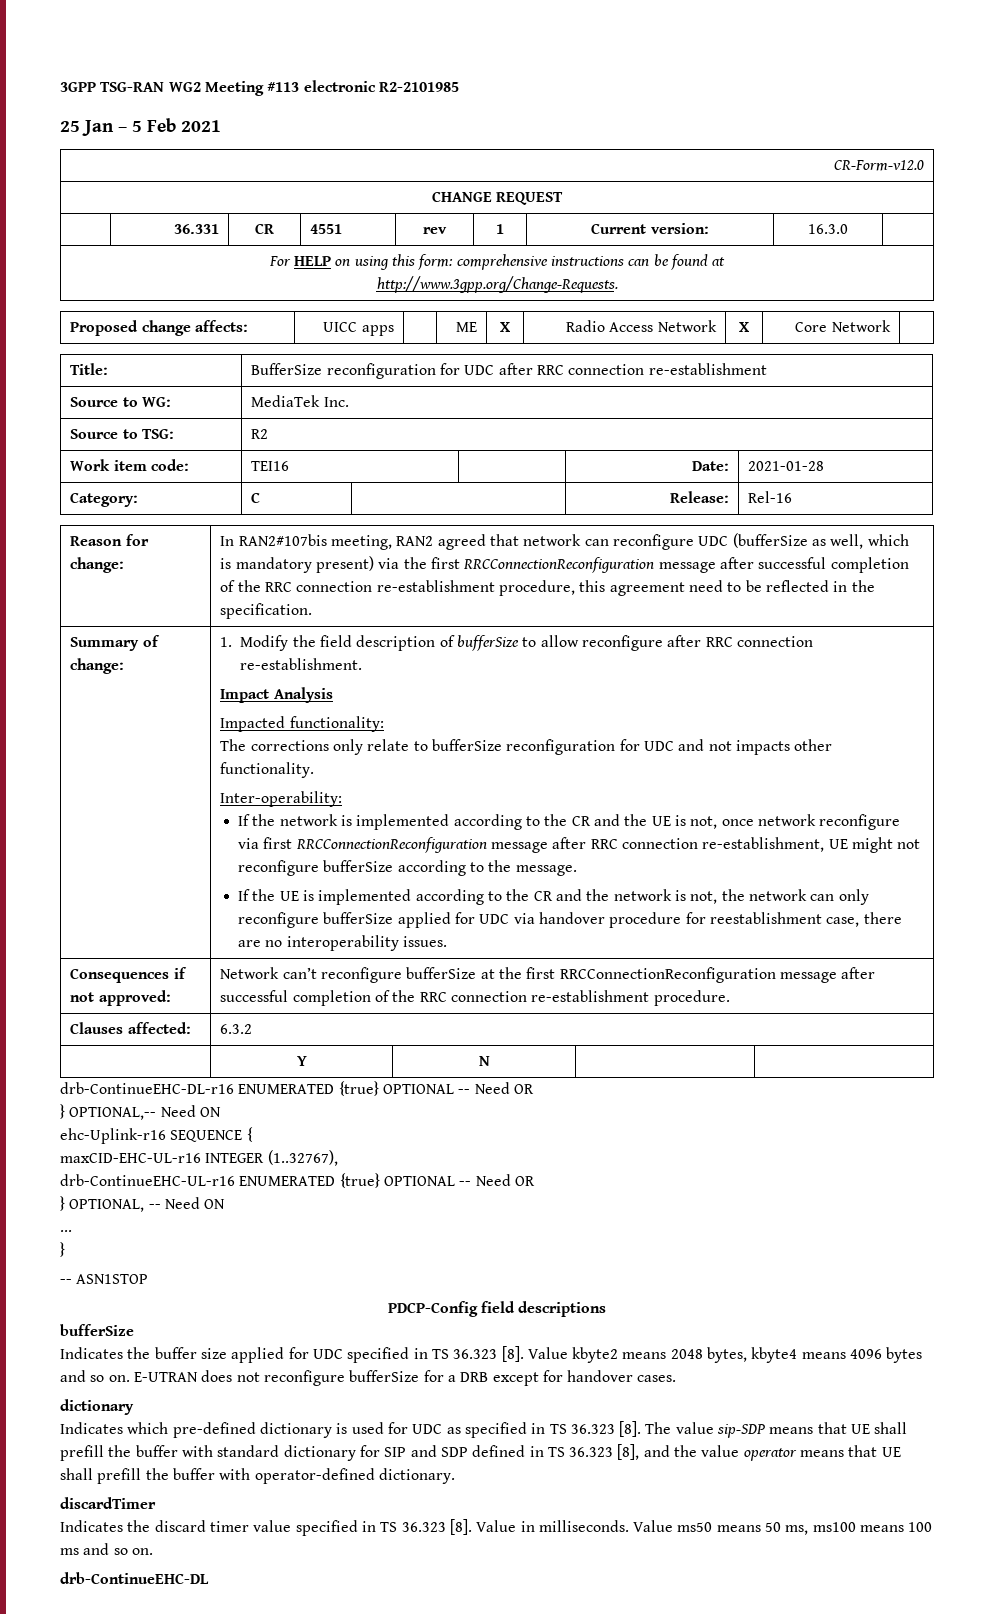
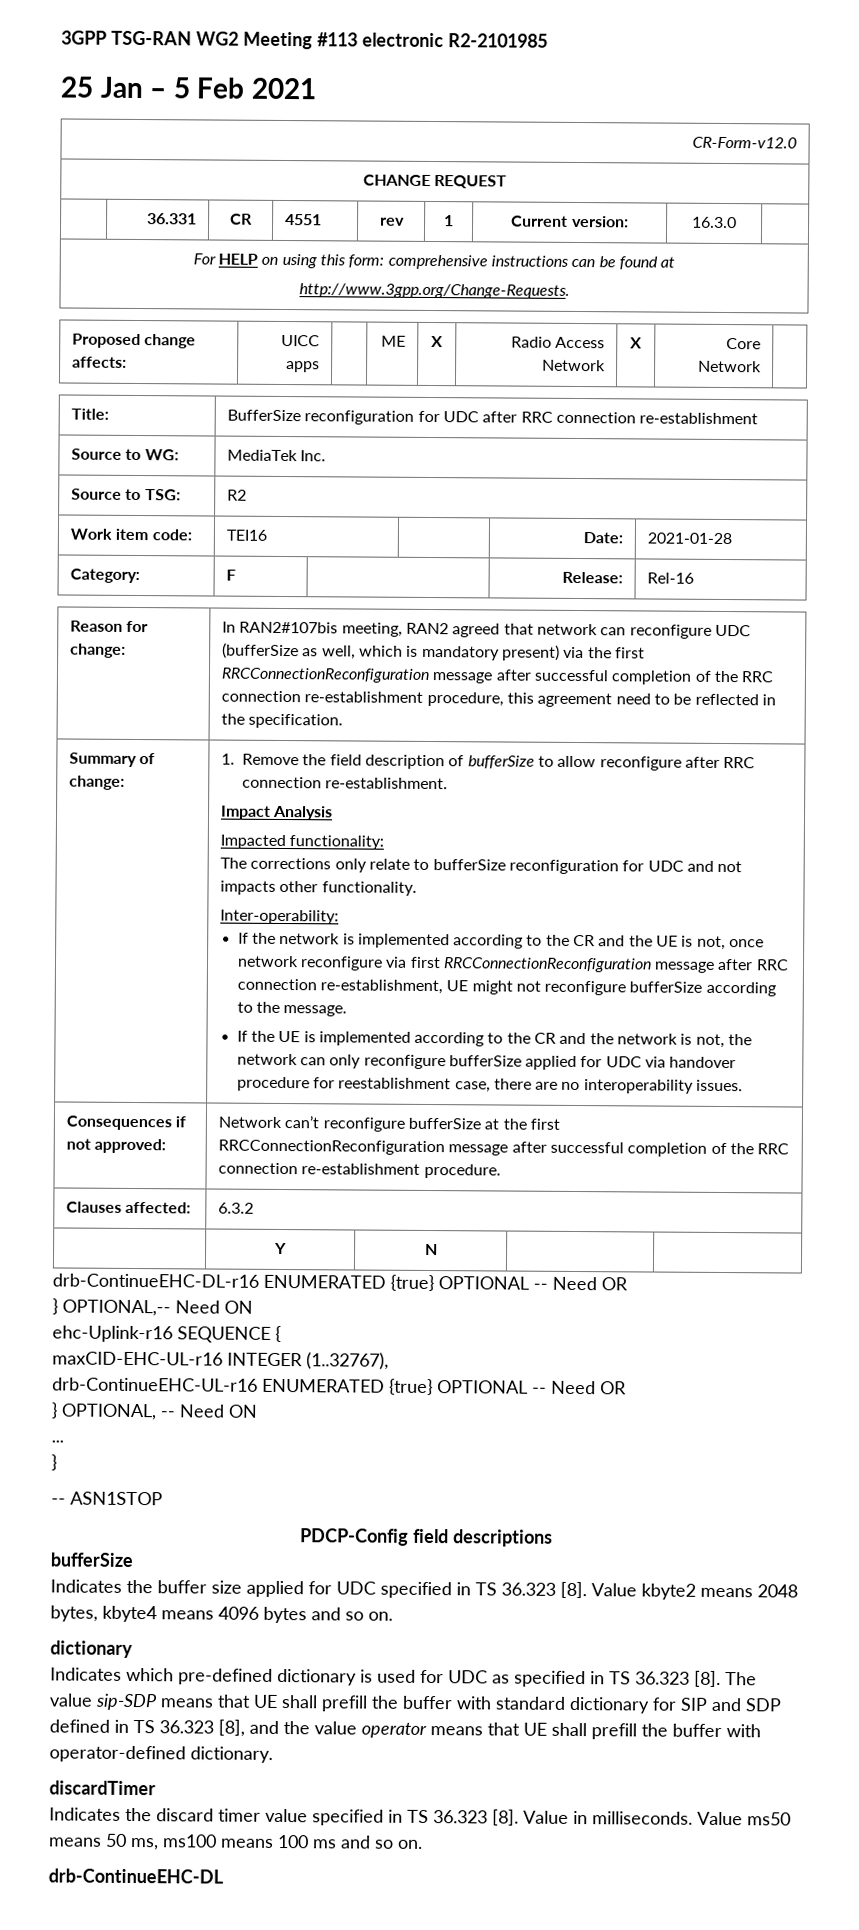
- Category: | C | | Release: | Rel-16
+ Category: | F | | Release: | Rel-16
- 1. Modify the field description of bufferSize to allow reconfigure after RRC connection re-establishment.
+ 1. Remove the field description of bufferSize to allow reconfigure after RRC connection re-establishment.
- E-UTRAN does not reconfigure bufferSize for a DRB except for handover cases.

